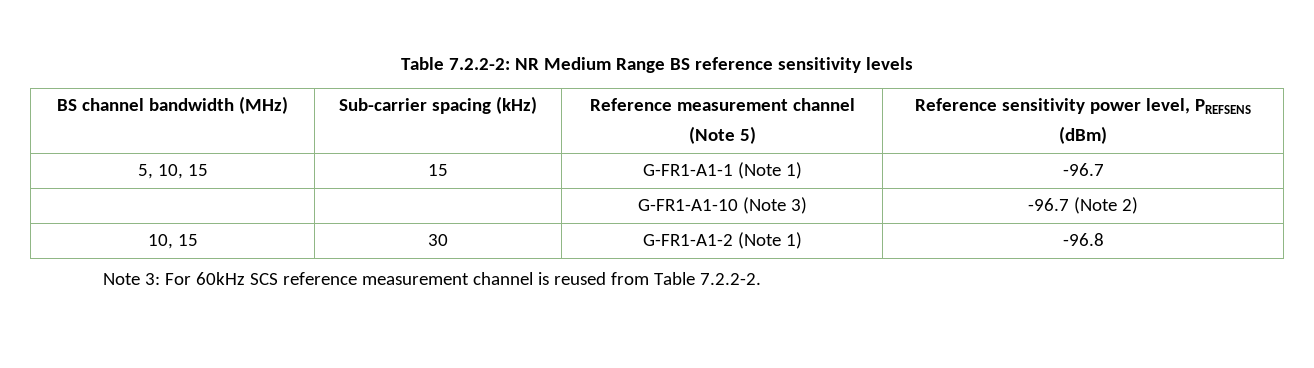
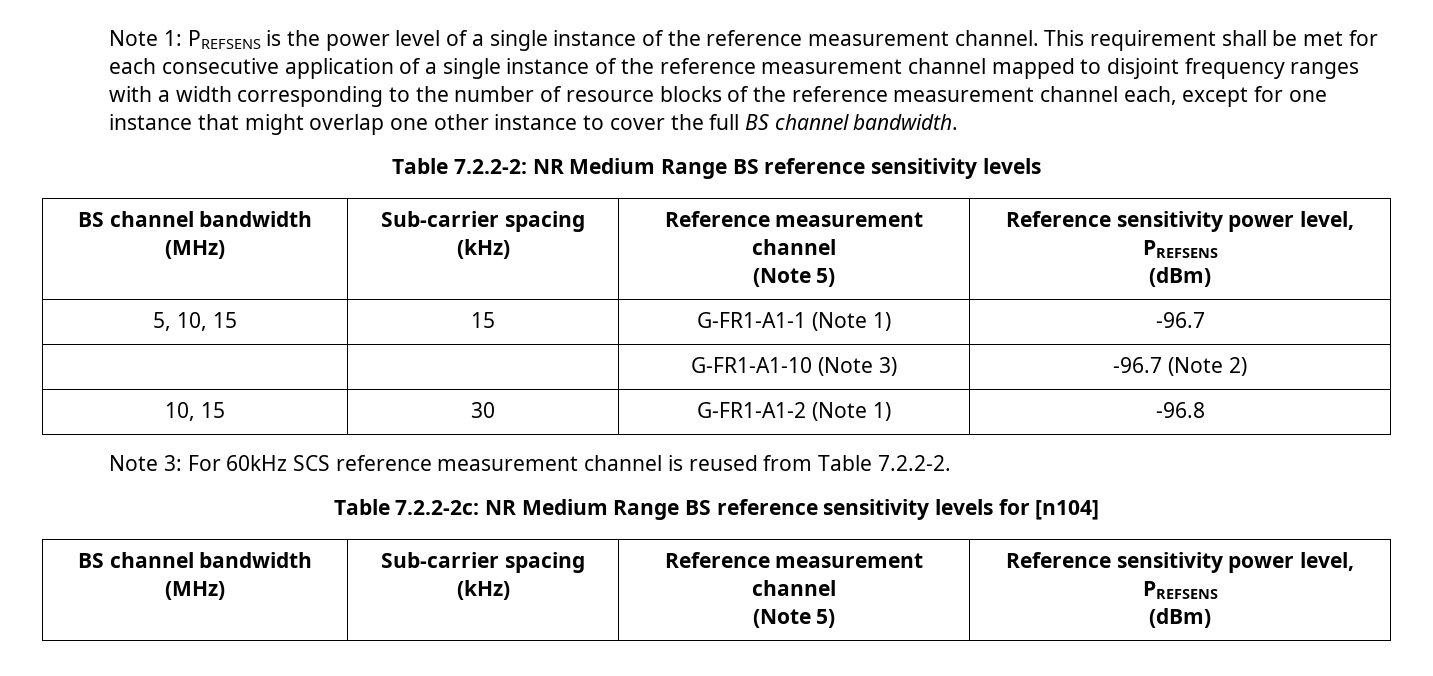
+ Note 1: PREFSENS is the power level of a single instance of the reference measurement channel. This requirement shall be met for each consecutive application of a single instance of the reference measurement channel mapped to disjoint frequency ranges with a width corresponding to the number of resource blocks of the reference measurement channel each, except for one instance that might overlap one other instance to cover the full BS channel bandwidth.
+ Table 7.2.2-2c: NR Medium Range BS reference sensitivity levels for [n104]
+ BS channel bandwidth (MHz) | Sub-carrier spacing (kHz) | Reference measurement channel
+ (Note 5) | Reference sensitivity power level, PREFSENS
+ (dBm)

